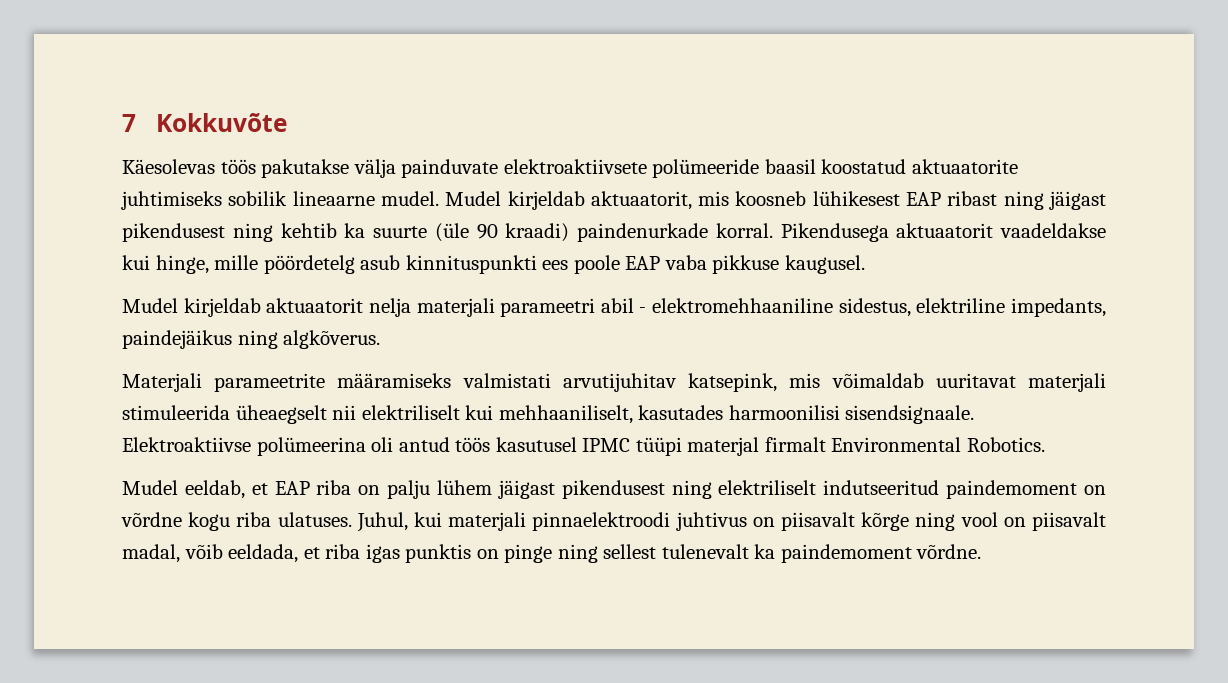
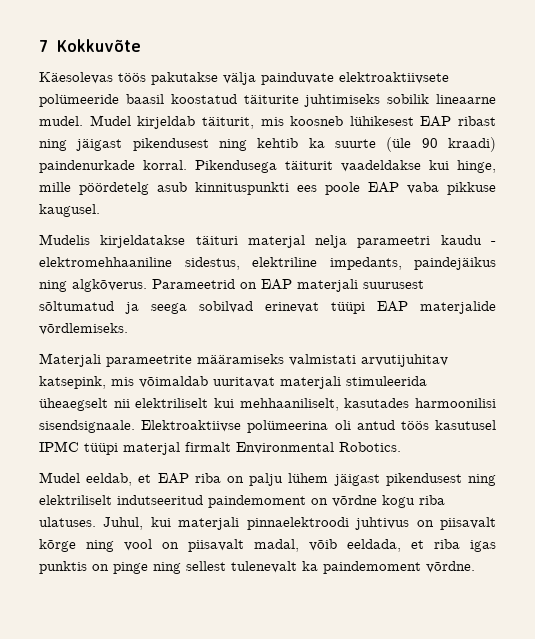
- Käesolevas töös pakutakse välja painduvate elektroaktiivsete polümeeride baasil koostatud aktuaatorite juhtimiseks sobilik lineaarne mudel.
+ Käesolevas töös pakutakse välja painduvate elektroaktiivsete polümeeride baasil koostatud täiturite juhtimiseks sobilik lineaarne mudel.
- Mudel kirjeldab aktuaatorit, mis koosneb lühikesest EAP ribast ning jäigast pikendusest ning kehtib ka suurte (üle 90 kraadi) paindenurkade korral.
+ Mudel kirjeldab täiturit, mis koosneb lühikesest EAP ribast ning jäigast pikendusest ning kehtib ka suurte (üle 90 kraadi) paindenurkade korral.
- Pikendusega aktuaatorit vaadeldakse kui hinge, mille pöördetelg asub kinnituspunkti ees poole EAP vaba pikkuse kaugusel.
+ Pikendusega täiturit vaadeldakse kui hinge, mille pöördetelg asub kinnituspunkti ees poole EAP vaba pikkuse kaugusel.
- Mudel kirjeldab aktuaatorit nelja materjali parameetri abil - elektromehhaaniline sidestus, elektriline impedants, paindejäikus ning algkõverus.
+ Mudelis kirjeldatakse täituri materjal nelja parameetri kaudu - elektromehhaaniline sidestus, elektriline impedants, paindejäikus ning algkõverus. Parameetrid on EAP materjali suurusest sõltumatud ja seega sobilvad erinevat tüüpi EAP materjalide võrdlemiseks.

